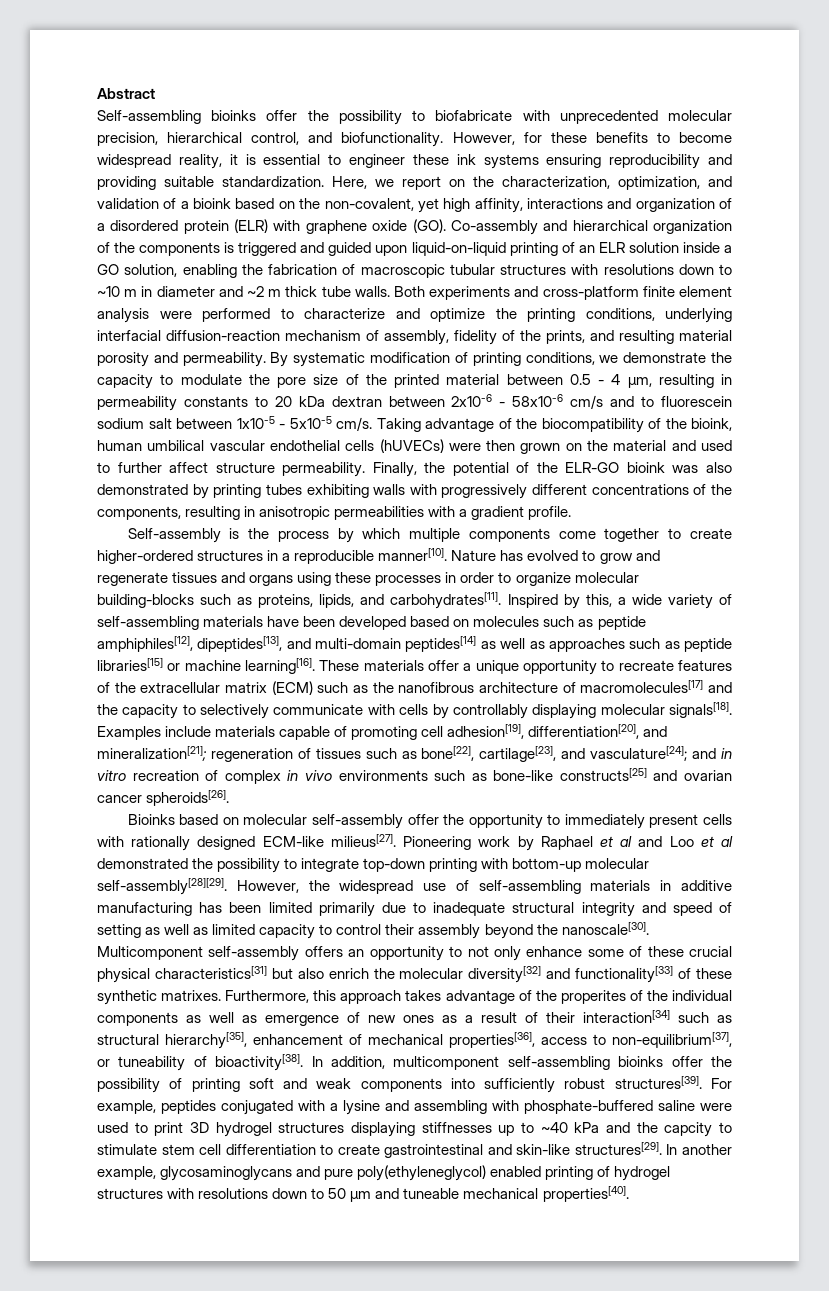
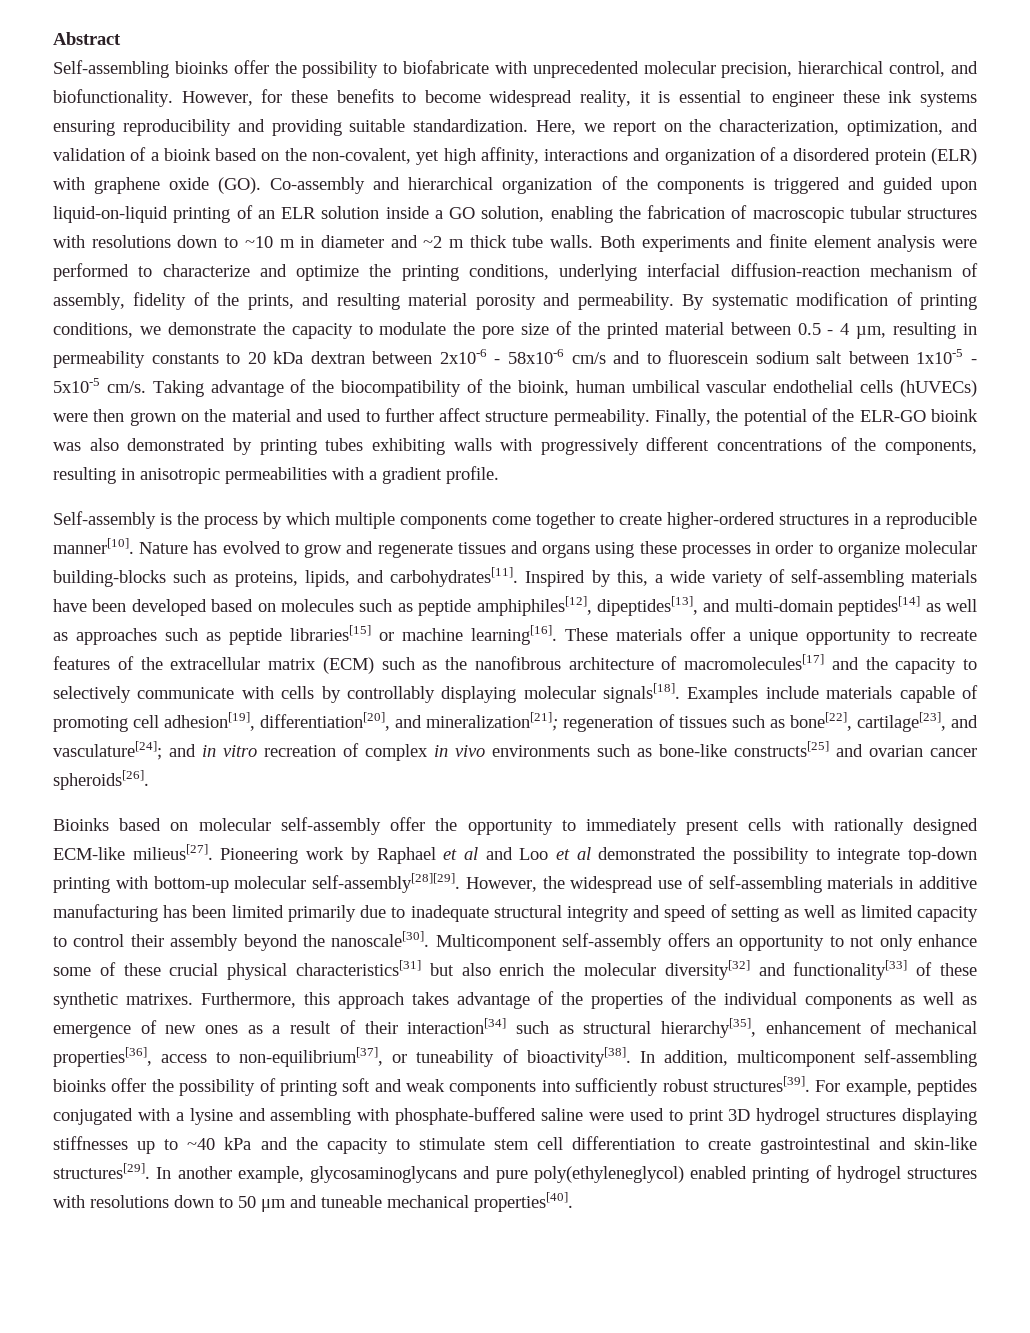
- Both experiments and cross-platform finite element analysis were performed to characterize and optimize the printing conditions, underlying interfacial diffusion-reaction mechanism of assembly, fidelity of the prints, and resulting material porosity and permeability.
+ Both experiments and finite element analysis were performed to characterize and optimize the printing conditions, underlying interfacial diffusion-reaction mechanism of assembly, fidelity of the prints, and resulting material porosity and permeability.
- Furthermore, this approach takes advantage of the properites of the individual components as well as emergence of new ones as a result of their interaction[34] such as structural hierarchy[35], enhancement of mechanical properties[36], access to non-equilibrium[37], or tuneability of bioactivity[38].
+ Furthermore, this approach takes advantage of the properties of the individual components as well as emergence of new ones as a result of their interaction[34] such as structural hierarchy[35], enhancement of mechanical properties[36], access to non-equilibrium[37], or tuneability of bioactivity[38].
- For example, peptides conjugated with a lysine and assembling with phosphate-buffered saline were used to print 3D hydrogel structures displaying stiffnesses up to ~40 kPa and the capcity to stimulate stem cell differentiation to create gastrointestinal and skin-like structures[29].
+ For example, peptides conjugated with a lysine and assembling with phosphate-buffered saline were used to print 3D hydrogel structures displaying stiffnesses up to ~40 kPa and the capacity to stimulate stem cell differentiation to create gastrointestinal and skin-like structures[29].

